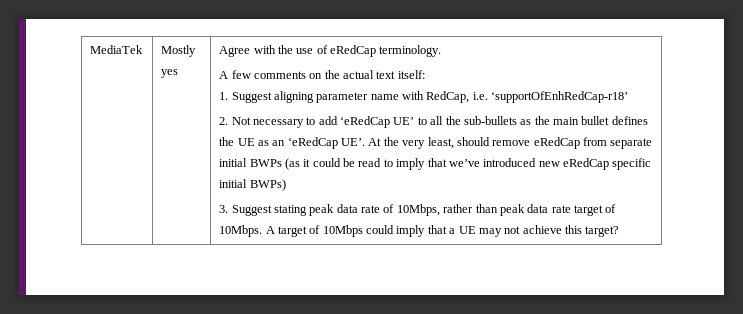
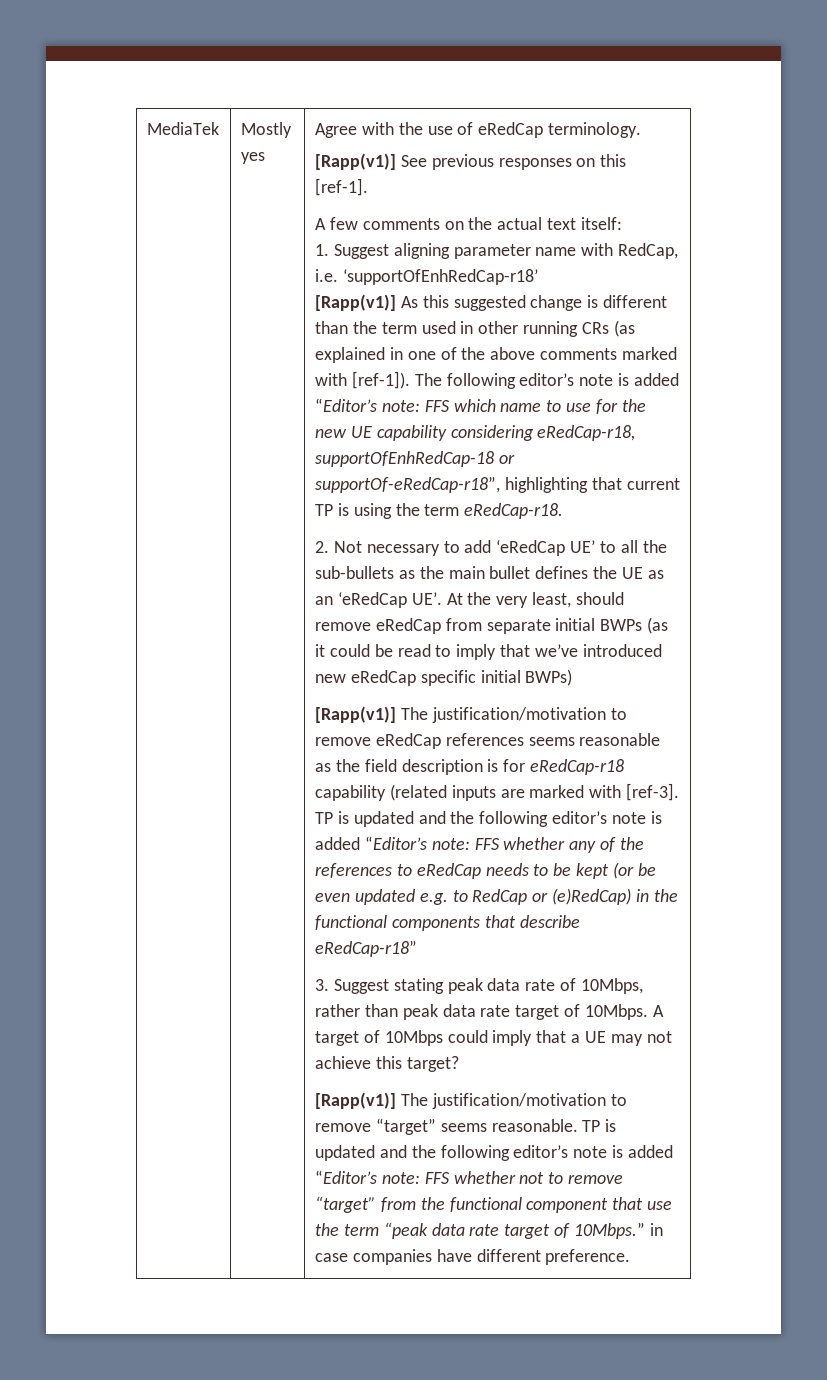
+ [Rapp(v1)] See previous responses on this [ref-1].
+ [Rapp(v1)] As this suggested change is different than the term used in other running CRs (as explained in one of the above comments marked with [ref-1]). The following editor’s note is added “Editor’s note: FFS which name to use for the new UE capability considering eRedCap-r18, supportOfEnhRedCap-18 or supportOf-eRedCap-r18”, highlighting that current TP is using the term eRedCap-r18.
+ [Rapp(v1)] The justification/motivation to remove eRedCap references seems reasonable as the field description is for eRedCap-r18 capability (related inputs are marked with [ref-3]. TP is updated and the following editor’s note is added “Editor’s note: FFS whether any of the references to eRedCap needs to be kept (or be even updated e.g. to RedCap or (e)RedCap) in the functional components that describe eRedCap-r18”
+ [Rapp(v1)] The justification/motivation to remove “target” seems reasonable. TP is updated and the following editor’s note is added “Editor’s note: FFS whether not to remove “target” from the functional component that use the term “peak data rate target of 10Mbps.” in case companies have different preference.

